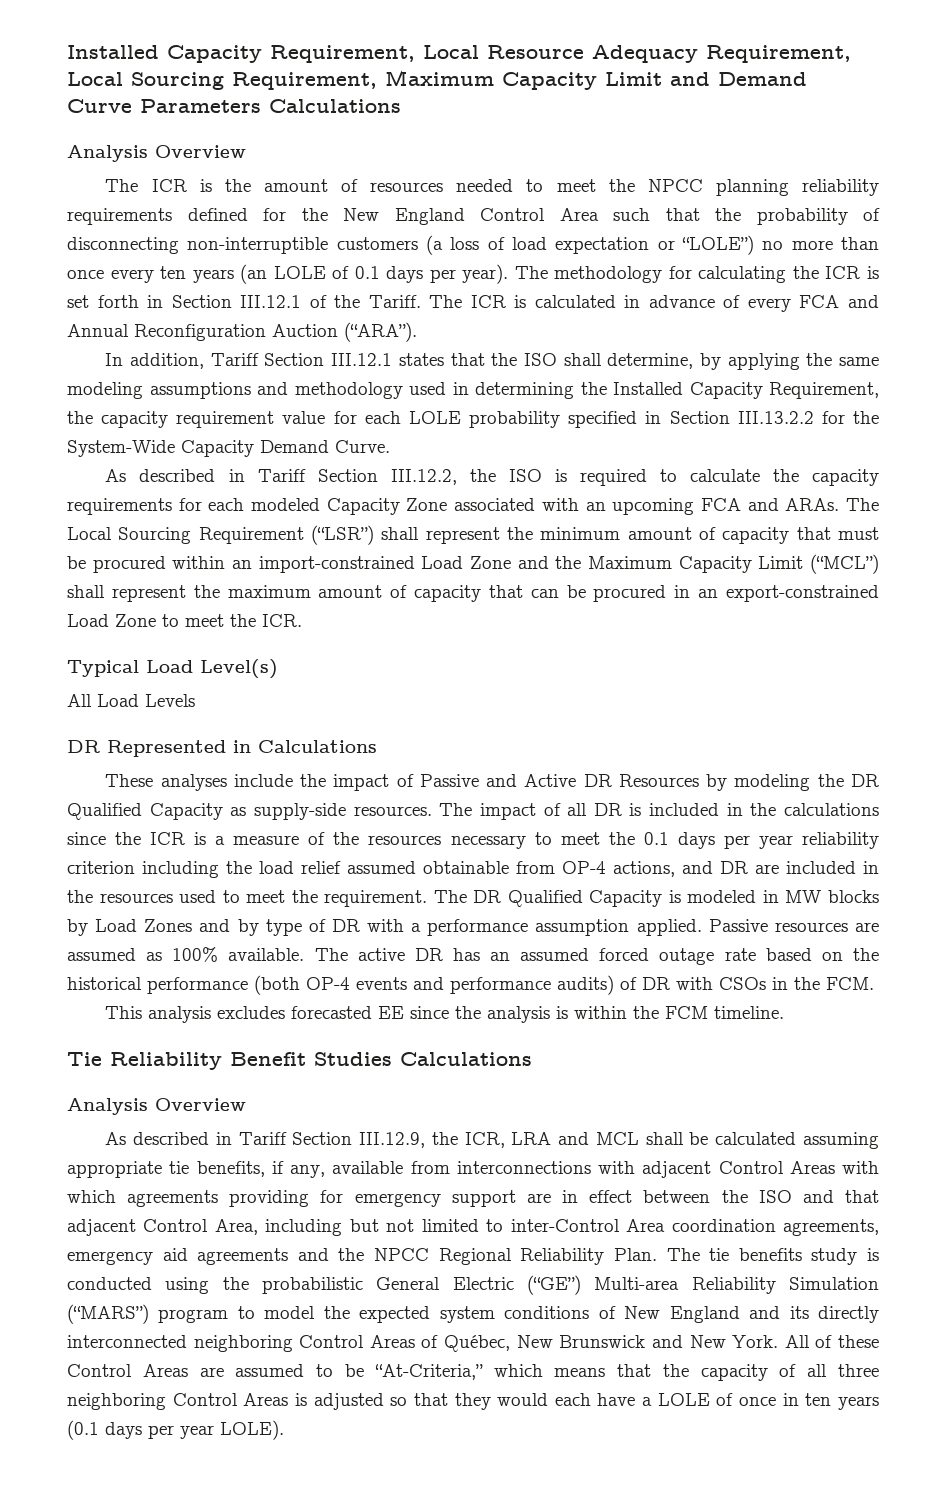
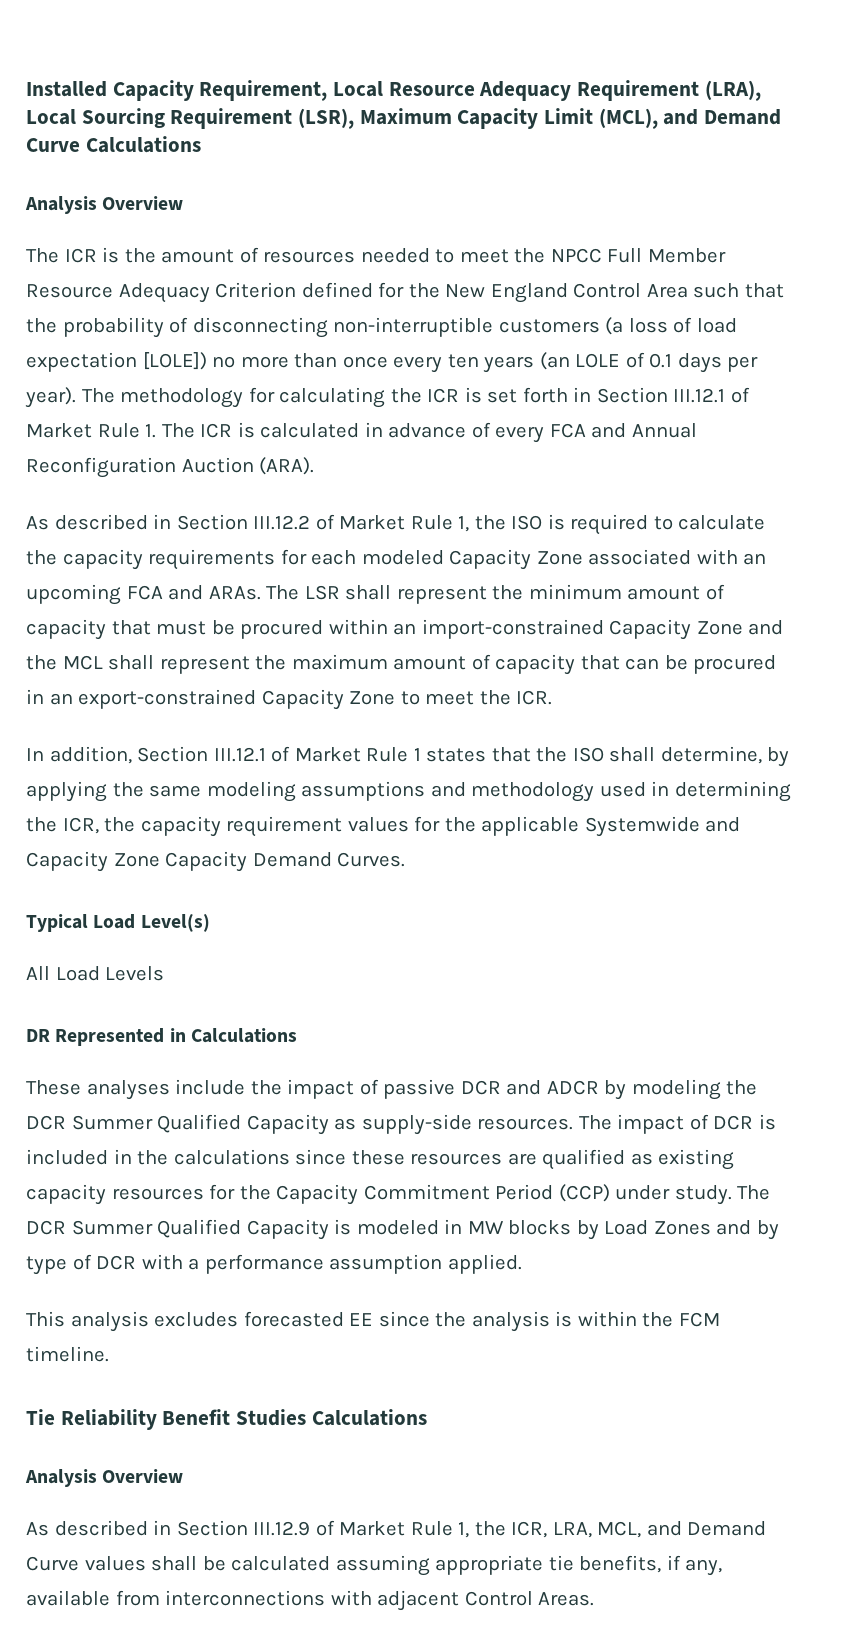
- Installed Capacity Requirement, Local Resource Adequacy Requirement, Local Sourcing Requirement, Maximum Capacity Limit and Demand Curve Parameters Calculations
+ Installed Capacity Requirement, Local Resource Adequacy Requirement (LRA), Local Sourcing Requirement (LSR), Maximum Capacity Limit (MCL), and Demand Curve Calculations
- The ICR is the amount of resources needed to meet the NPCC planning reliability requirements defined for the New England Control Area such that the probability of disconnecting non-interruptible customers (a loss of load expectation or “LOLE”) no more than once every ten years (an LOLE of 0.1 days per year).
+ The ICR is the amount of resources needed to meet the NPCC Full Member Resource Adequacy Criterion defined for the New England Control Area such that the probability of disconnecting non-interruptible customers (a loss of load expectation [LOLE]) no more than once every ten years (an LOLE of 0.1 days per year).
- The methodology for calculating the ICR is set forth in Section III.12.1 of the Tariff. The ICR is calculated in advance of every FCA and Annual Reconfiguration Auction (“ARA”).
- In addition, Tariff Section III.12.1 states that the ISO shall determine, by applying the same modeling assumptions and methodology used in determining the Installed Capacity Requirement, the capacity requirement value for each LOLE probability specified in Section III.13.2.2 for the System-Wide Capacity Demand Curve.
- As described in Tariff Section III.12.2, the ISO is required to calculate the capacity requirements for each modeled Capacity Zone associated with an upcoming FCA and ARAs.
+ The methodology for calculating the ICR is set forth in Section III.12.1 of Market Rule 1. The ICR is calculated in advance of every FCA and Annual Reconfiguration Auction (ARA).
+ As described in Section III.12.2 of Market Rule 1, the ISO is required to calculate the capacity requirements for each modeled Capacity Zone associated with an upcoming FCA and ARAs.
- The Local Sourcing Requirement (“LSR”) shall represent the minimum amount of capacity that must be procured within an import-constrained Load Zone and the Maximum Capacity Limit (“MCL”) shall represent the maximum amount of capacity that can be procured in an export-constrained Load Zone to meet the ICR.
+ The LSR shall represent the minimum amount of capacity that must be procured within an import-constrained Capacity Zone and the MCL shall represent the maximum amount of capacity that can be procured in an export-constrained Capacity Zone to meet the ICR.
+ In addition, Section III.12.1 of Market Rule 1 states that the ISO shall determine, by applying the same modeling assumptions and methodology used in determining the ICR, the capacity requirement values for the applicable Systemwide and Capacity Zone Capacity Demand Curves.
- These analyses include the impact of Passive and Active DR Resources by modeling the DR Qualified Capacity as supply-side resources.
+ These analyses include the impact of passive DCR and ADCR by modeling the DCR Summer Qualified Capacity as supply-side resources.
- The impact of all DR is included in the calculations since the ICR is a measure of the resources necessary to meet the 0.1 days per year reliability criterion including the load relief assumed obtainable from OP-4 actions, and DR are included in the resources used to meet the requirement. The DR Qualified Capacity is modeled in MW blocks by Load Zones and by type of DR with a performance assumption applied. Passive resources are assumed as 100% available. The active DR has an assumed forced outage rate based on the historical performance (both OP-4 events and performance audits) of DR with CSOs in the FCM.
+ The impact of DCR is included in the calculations since these resources are qualified as existing capacity resources for the Capacity Commitment Period (CCP) under study. The DCR Summer Qualified Capacity is modeled in MW blocks by Load Zones and by type of DCR with a performance assumption applied.
- As described in Tariff Section III.12.9, the ICR, LRA and MCL shall be calculated assuming appropriate tie benefits, if any, available from interconnections with adjacent Control Areas with which agreements providing for emergency support are in effect between the ISO and that adjacent Control Area, including but not limited to inter-Control Area coordination agreements, emergency aid agreements and the NPCC Regional Reliability Plan. The tie benefits study is conducted using the probabilistic General Electric (“GE”) Multi-area Reliability Simulation (“MARS”) program to model the expected system conditions of New England and its directly interconnected neighboring Control Areas of Québec, New Brunswick and New York. All of these Control Areas are assumed to be “At-Criteria,” which means that the capacity of all three neighboring Control Areas is adjusted so that they would each have a LOLE of once in ten years (0.1 days per year LOLE).
+ As described in Section III.12.9 of Market Rule 1, the ICR, LRA, MCL, and Demand Curve values shall be calculated assuming appropriate tie benefits, if any, available from interconnections with adjacent Control Areas.

